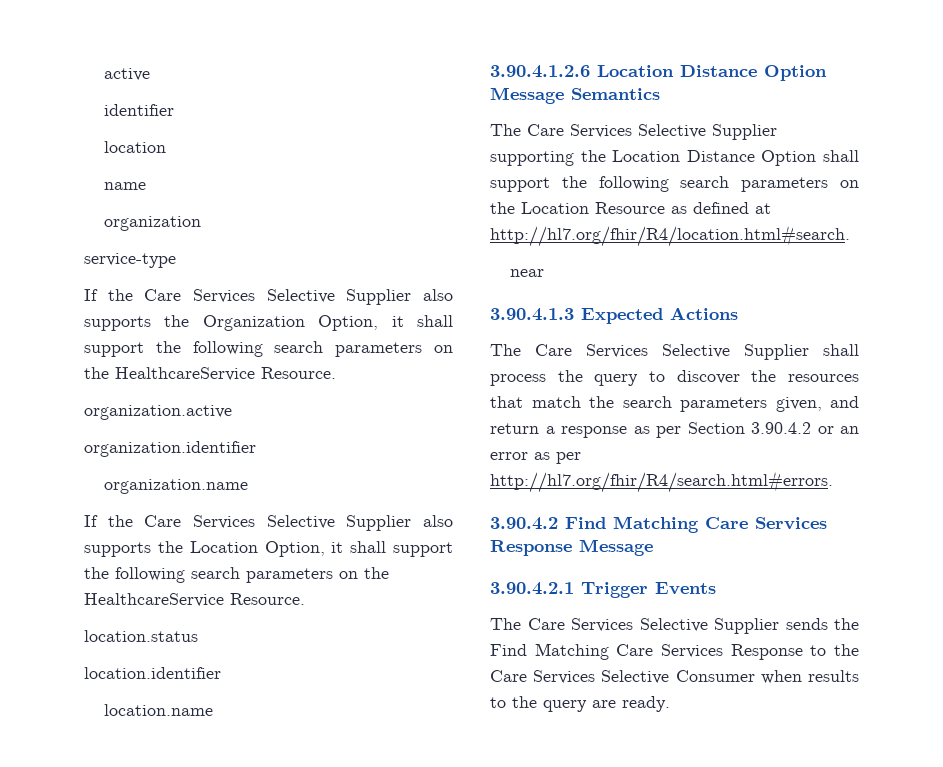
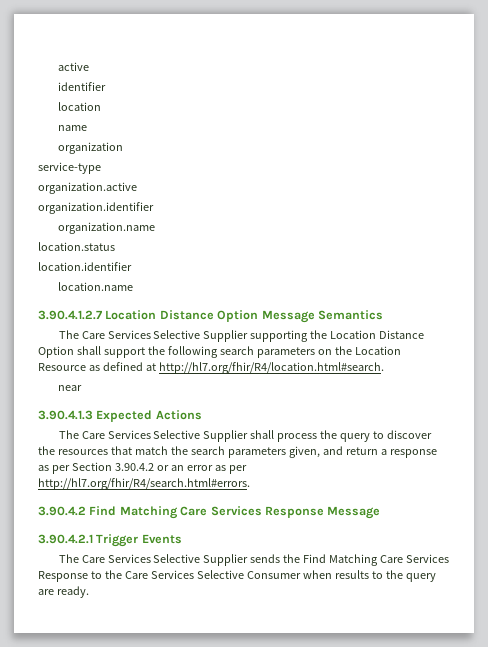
- If the Care Services Selective Supplier also supports the Organization Option, it shall support the following search parameters on the HealthcareService Resource.
  organization.active
  organization.identifier
  organization.name
- If the Care Services Selective Supplier also supports the Location Option, it shall support the following search parameters on the HealthcareService Resource.
- 3.90.4.1.2.6 Location Distance Option Message Semantics
+ 3.90.4.1.2.7 Location Distance Option Message Semantics

